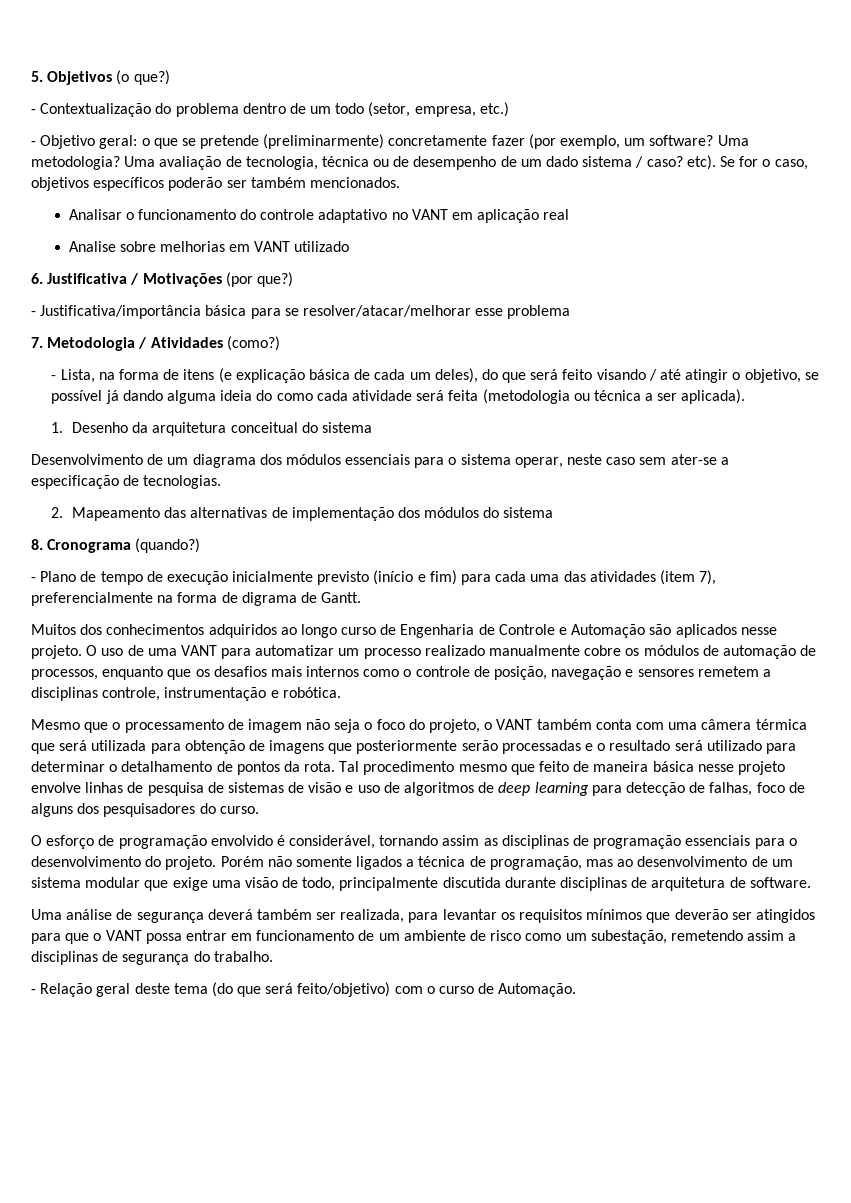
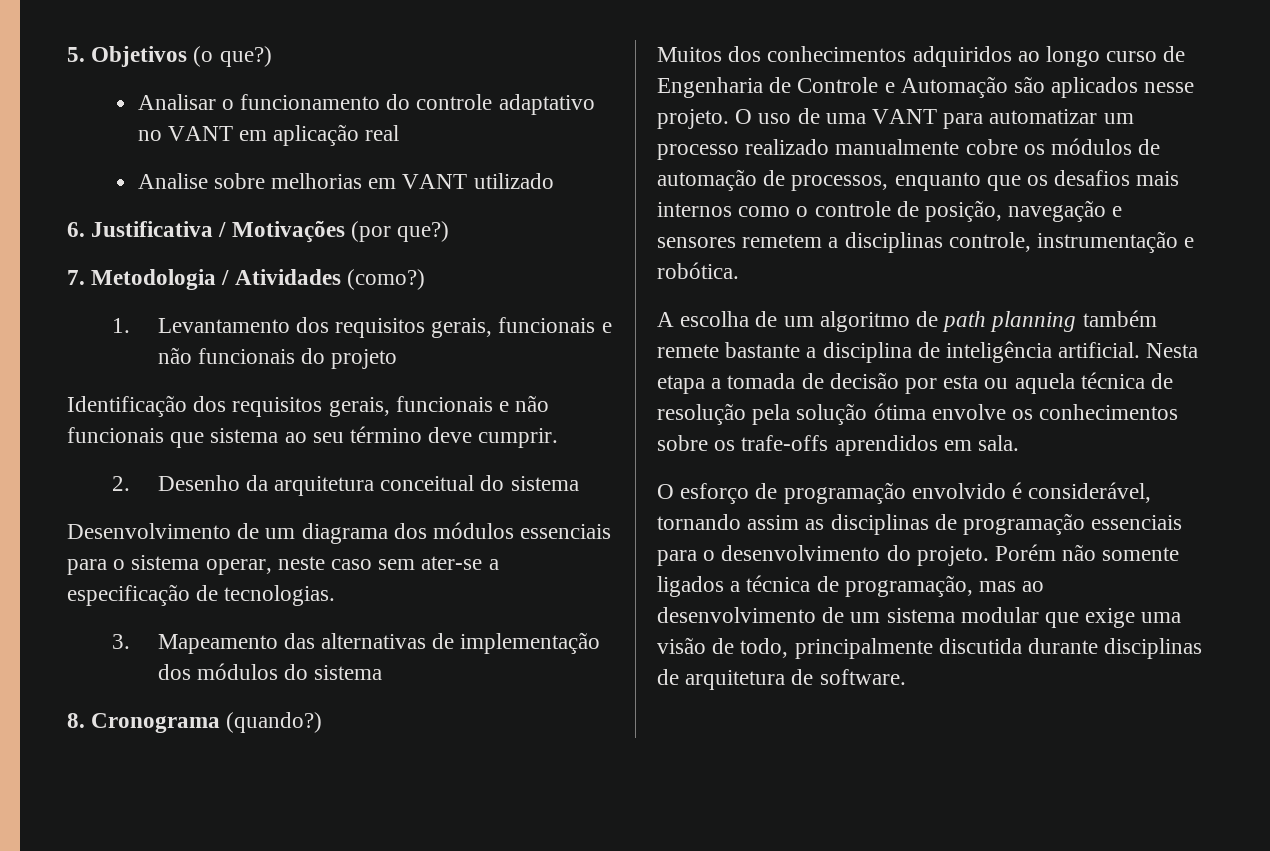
- - Contextualização do problema dentro de um todo (setor, empresa, etc.)
- - Objetivo geral: o que se pretende (preliminarmente) concretamente fazer (por exemplo, um software? Uma metodologia? Uma avaliação de tecnologia, técnica ou de desempenho de um dado sistema / caso? etc). Se for o caso, objetivos específicos poderão ser também mencionados.
- - Justificativa/importância básica para se resolver/atacar/melhorar esse problema
- - Lista, na forma de itens (e explicação básica de cada um deles), do que será feito visando / até atingir o objetivo, se possível já dando alguma ideia do como cada atividade será feita (metodologia ou técnica a ser aplicada).
- 1. Desenho da arquitetura conceitual do sistema
+ 1. Levantamento dos requisitos gerais, funcionais e não funcionais do projeto
+ Identificação dos requisitos gerais, funcionais e não funcionais que sistema ao seu término deve cumprir.
+ 2. Desenho da arquitetura conceitual do sistema
- 2. Mapeamento das alternativas de implementação dos módulos do sistema
+ 3. Mapeamento das alternativas de implementação dos módulos do sistema
- - Plano de tempo de execução inicialmente previsto (início e fim) para cada uma das atividades (item 7), preferencialmente na forma de digrama de Gantt.
- Mesmo que o processamento de imagem não seja o foco do projeto, o VANT também conta com uma câmera térmica que será utilizada para obtenção de imagens que posteriormente serão processadas e o resultado será utilizado para determinar o detalhamento de pontos da rota. Tal procedimento mesmo que feito de maneira básica nesse projeto envolve linhas de pesquisa de sistemas de visão e uso de algoritmos de deep learning para detecção de falhas, foco de alguns dos pesquisadores do curso.
+ A escolha de um algoritmo de path planning também remete bastante a disciplina de inteligência artificial. Nesta etapa a tomada de decisão por esta ou aquela técnica de resolução pela solução ótima envolve os conhecimentos sobre os trafe-offs aprendidos em sala.
- Uma análise de segurança deverá também ser realizada, para levantar os requisitos mínimos que deverão ser atingidos para que o VANT possa entrar em funcionamento de um ambiente de risco como um subestação, remetendo assim a disciplinas de segurança do trabalho.
- - Relação geral deste tema (do que será feito/objetivo) com o curso de Automação.

